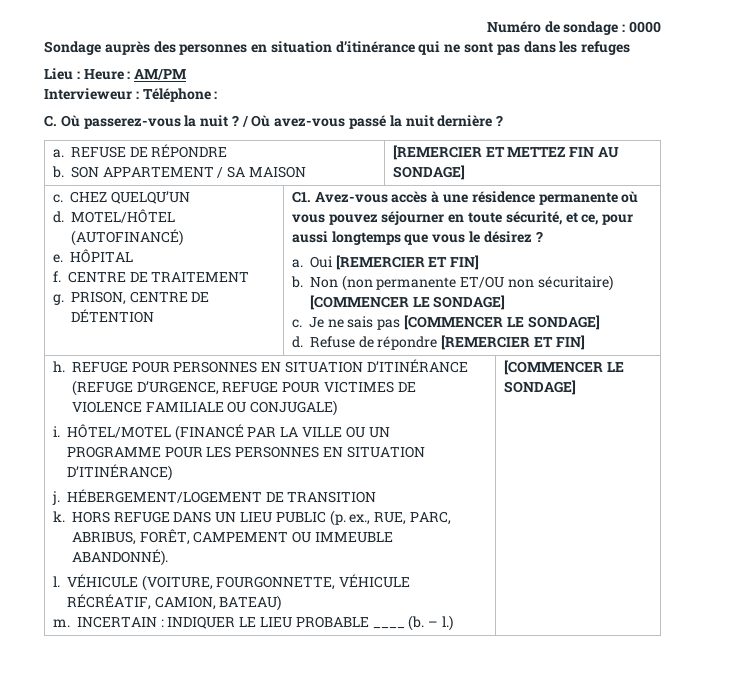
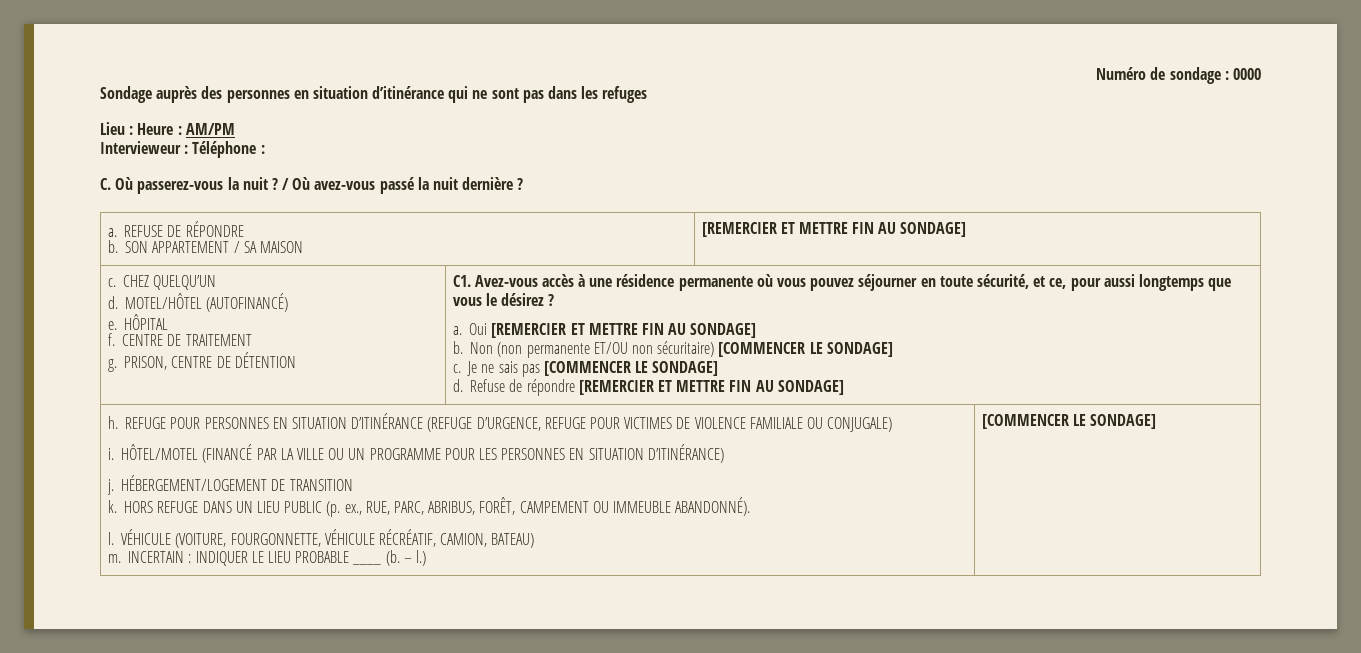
  a. REFUSE DE RÉPONDRE
- b. SON APPARTEMENT / SA MAISON | [REMERCIER ET METTEZ FIN AU SONDAGE]
+ b. SON APPARTEMENT / SA MAISON | [REMERCIER ET METTRE FIN AU SONDAGE]
- Oui [REMERCIER ET FIN]
+ Oui [REMERCIER ET METTRE FIN AU SONDAGE]
- Refuse de répondre [REMERCIER ET FIN]
+ Refuse de répondre [REMERCIER ET METTRE FIN AU SONDAGE]

